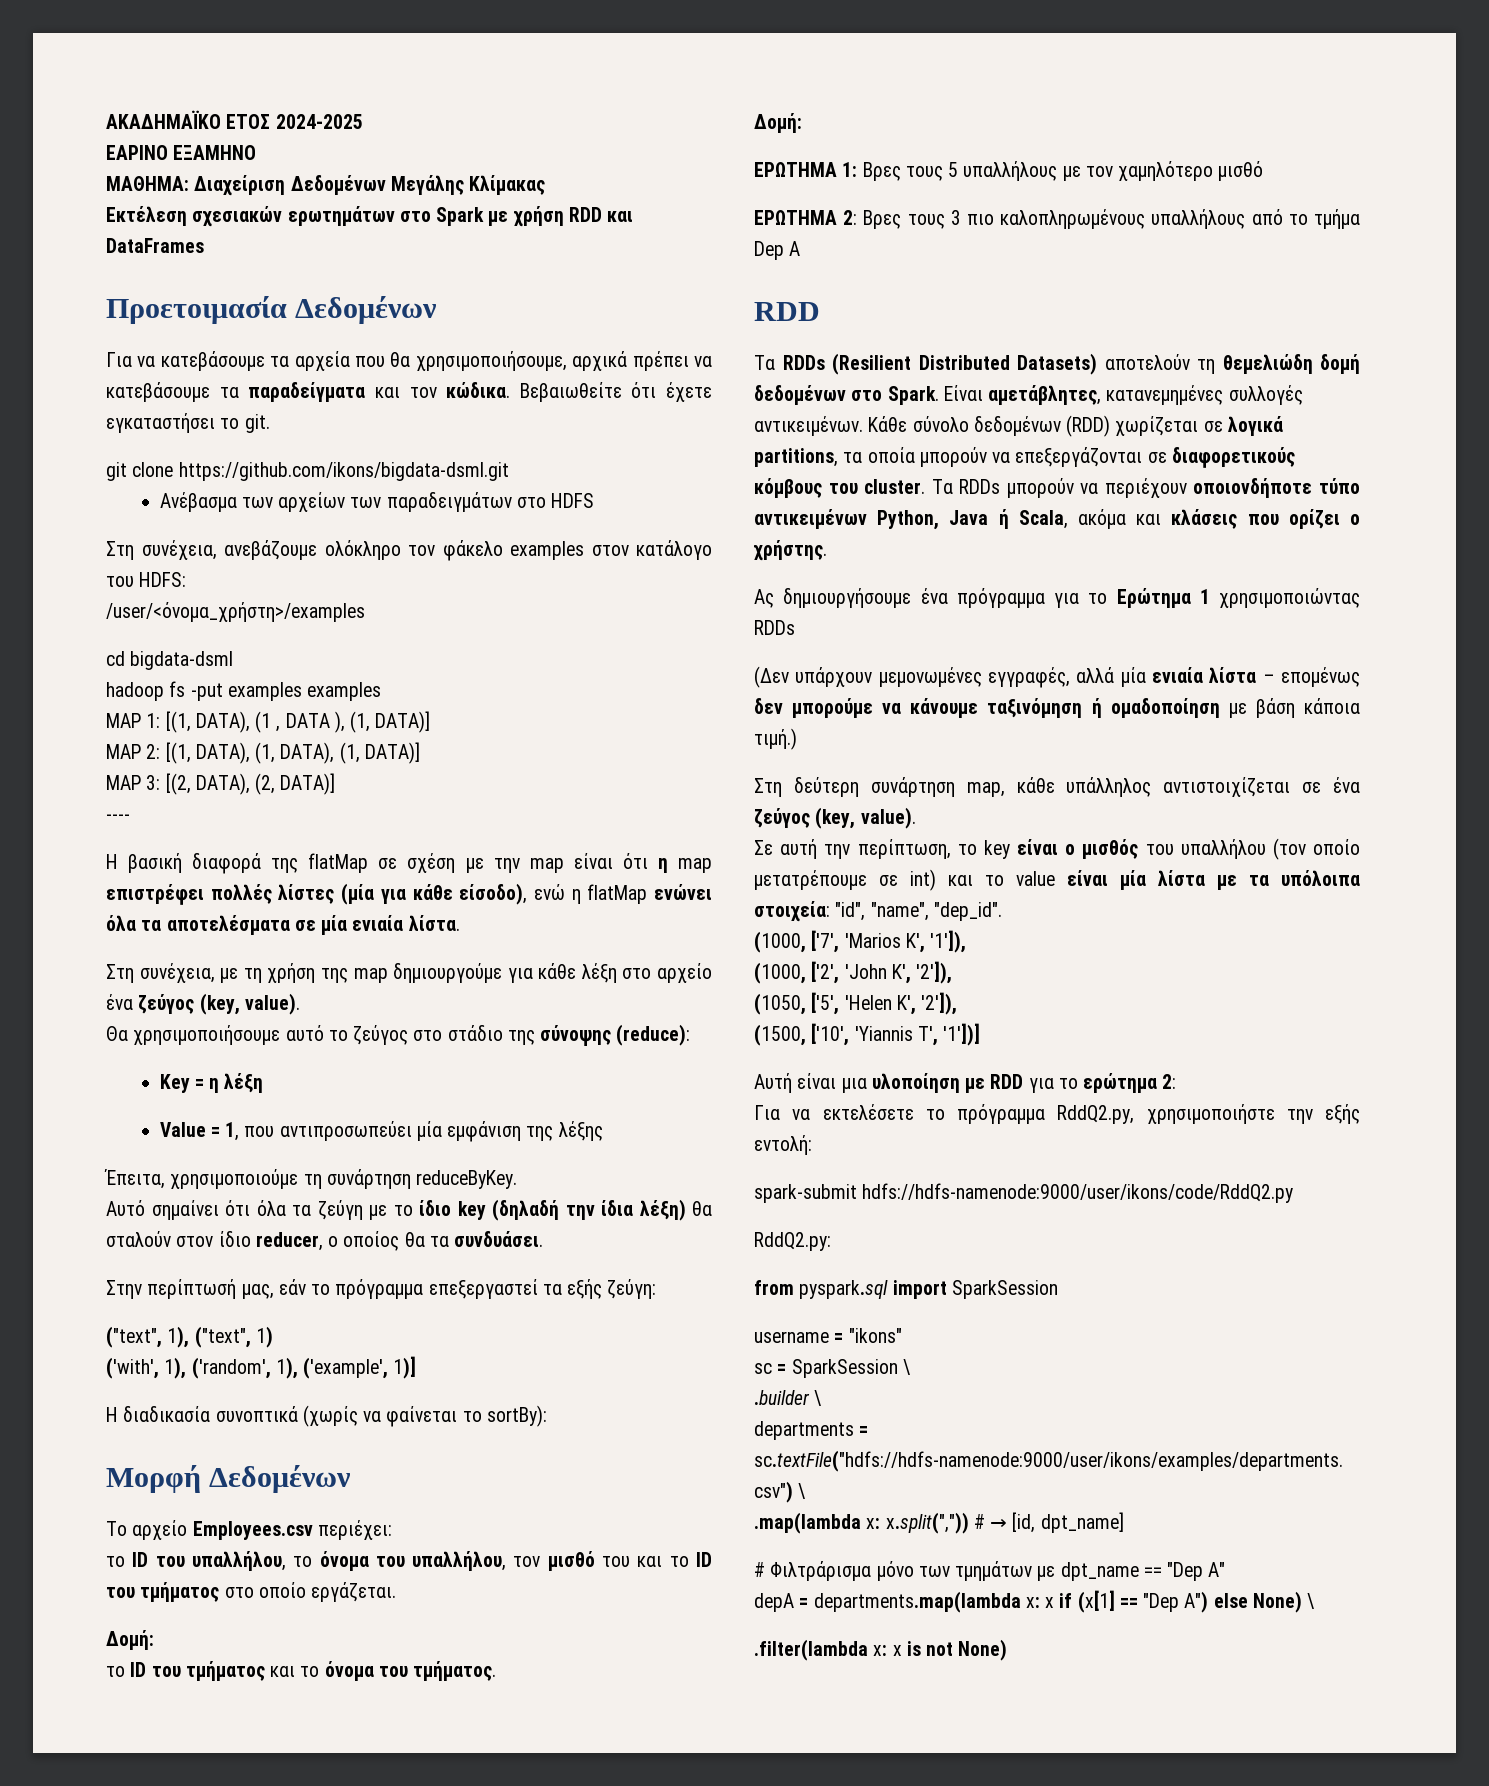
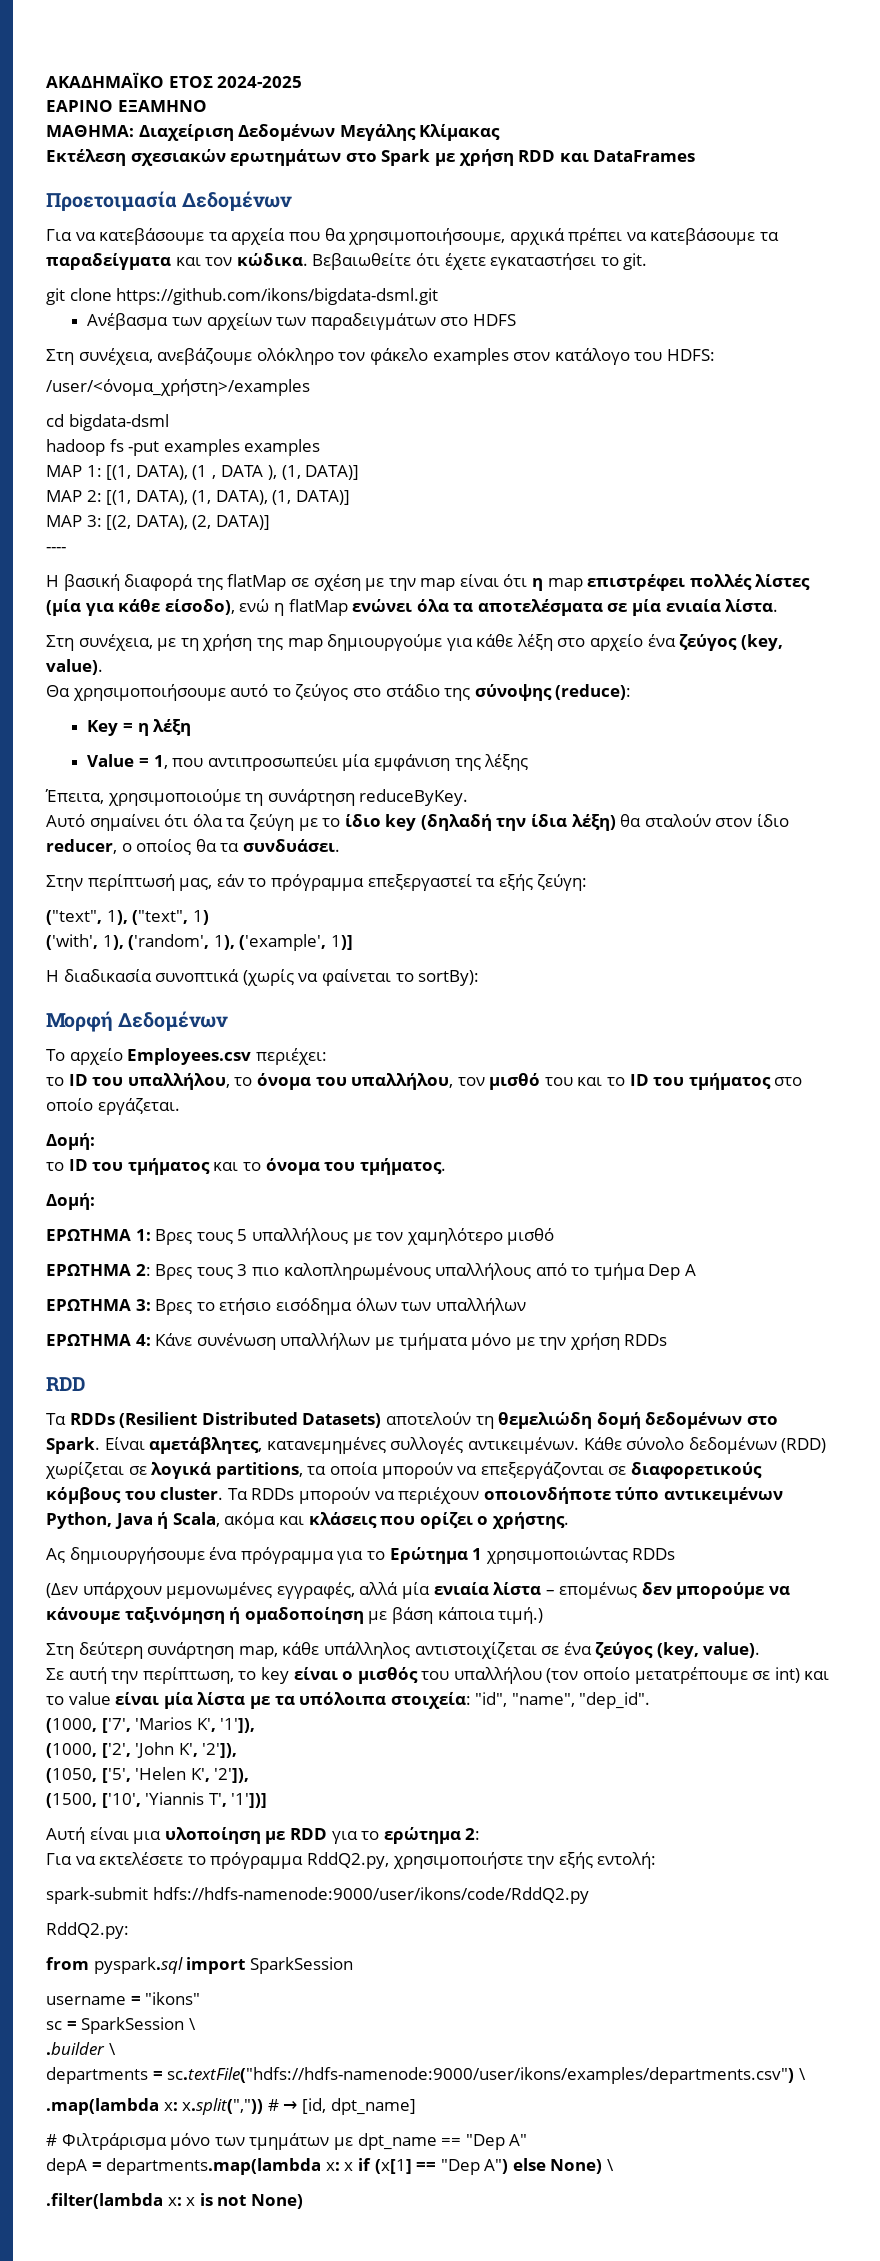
+ ΕΡΩΤΗΜΑ 3: Βρες το ετήσιο εισόδημα όλων των υπαλλήλων
+ ΕΡΩΤΗΜΑ 4: Κάνε συνένωση υπαλλήλων με τμήματα μόνο με την χρήση RDDs

